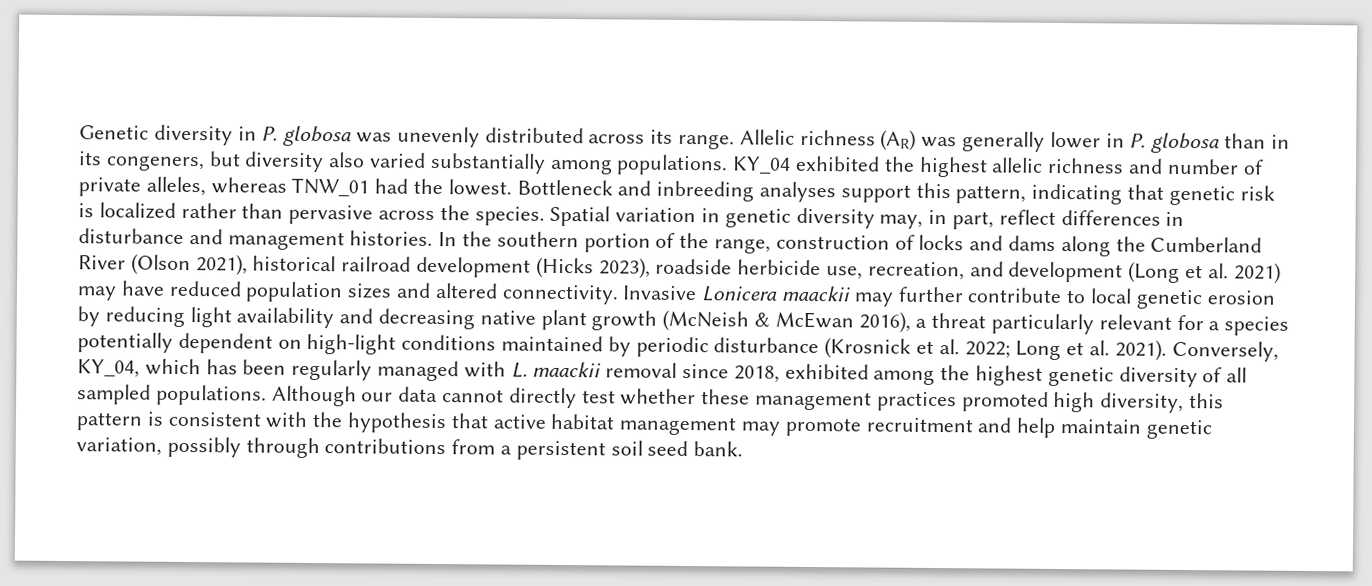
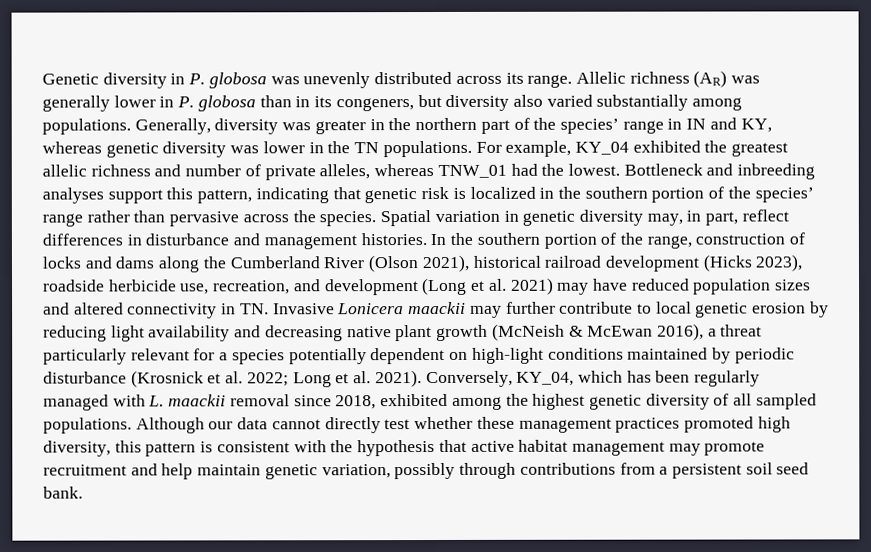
- KY_04 exhibited the highest allelic richness and number of private alleles, whereas TNW_01 had the lowest.
+ Generally, diversity was greater in the northern part of the species’ range in IN and KY, whereas genetic diversity was lower in the TN populations. For example, KY_04 exhibited the greatest allelic richness and number of private alleles, whereas TNW_01 had the lowest.
- Bottleneck and inbreeding analyses support this pattern, indicating that genetic risk is localized rather than pervasive across the species.
+ Bottleneck and inbreeding analyses support this pattern, indicating that genetic risk is localized in the southern portion of the species’ range rather than pervasive across the species.
- In the southern portion of the range, construction of locks and dams along the Cumberland River (Olson 2021), historical railroad development (Hicks 2023), roadside herbicide use, recreation, and development (Long et al. 2021) may have reduced population sizes and altered connectivity. Invasive Lonicera maackii may further contribute to local genetic erosion by reducing light availability and decreasing native plant growth (McNeish & McEwan 2016), a threat particularly relevant for a species potentially dependent on high-light conditions maintained by periodic disturbance (Krosnick et al. 2022;
+ In the southern portion of the range, construction of locks and dams along the Cumberland River (Olson 2021), historical railroad development (Hicks 2023), roadside herbicide use, recreation, and development (Long et al. 2021) may have reduced population sizes and altered connectivity in TN. Invasive Lonicera maackii may further contribute to local genetic erosion by reducing light availability and decreasing native plant growth (McNeish & McEwan 2016), a threat particularly relevant for a species potentially dependent on high-light conditions maintained by periodic disturbance (Krosnick et al. 2022;

